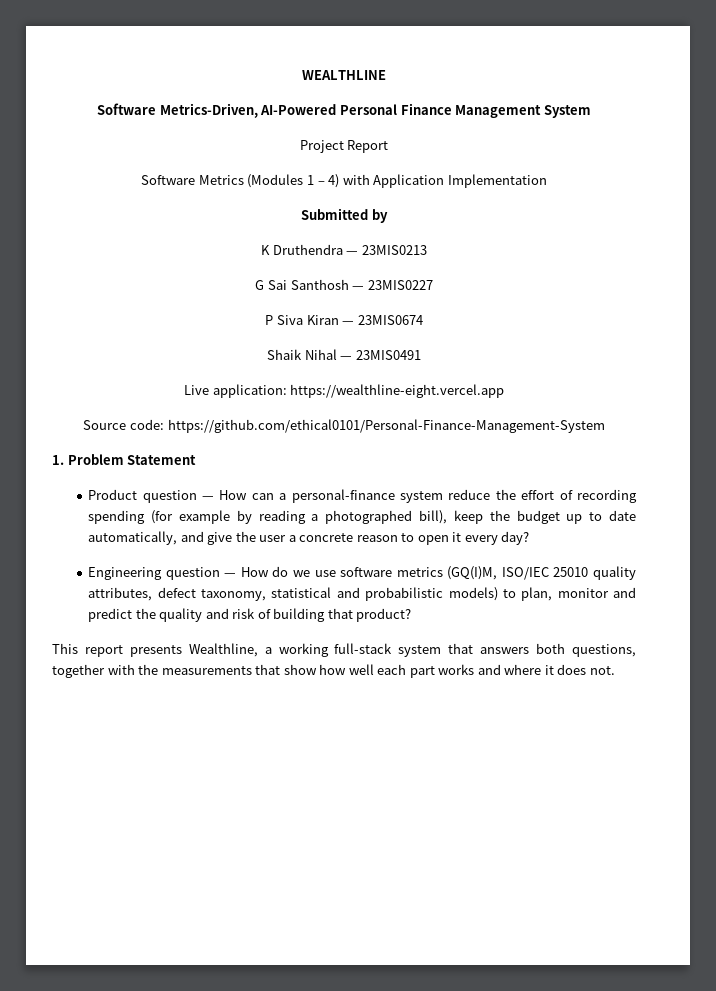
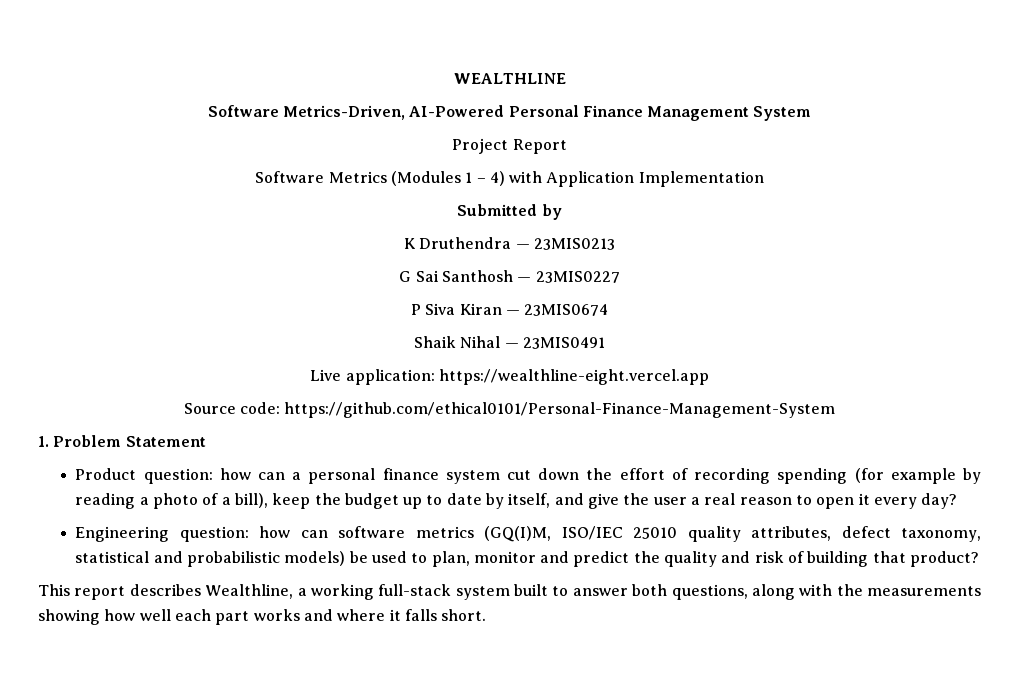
- Product question — How can a personal-finance system reduce the effort of recording spending (for example by reading a photographed bill), keep the budget up to date automatically, and give the user a concrete reason to open it every day?
+ Product question: how can a personal finance system cut down the effort of recording spending (for example by reading a photo of a bill), keep the budget up to date by itself, and give the user a real reason to open it every day?
- Engineering question — How do we use software metrics (GQ(I)M, ISO/IEC 25010 quality attributes, defect taxonomy, statistical and probabilistic models) to plan, monitor and predict the quality and risk of building that product?
+ Engineering question: how can software metrics (GQ(I)M, ISO/IEC 25010 quality attributes, defect taxonomy, statistical and probabilistic models) be used to plan, monitor and predict the quality and risk of building that product?
- This report presents Wealthline, a working full-stack system that answers both questions, together with the measurements that show how well each part works and where it does not.
+ This report describes Wealthline, a working full-stack system built to answer both questions, along with the measurements showing how well each part works and where it falls short.

